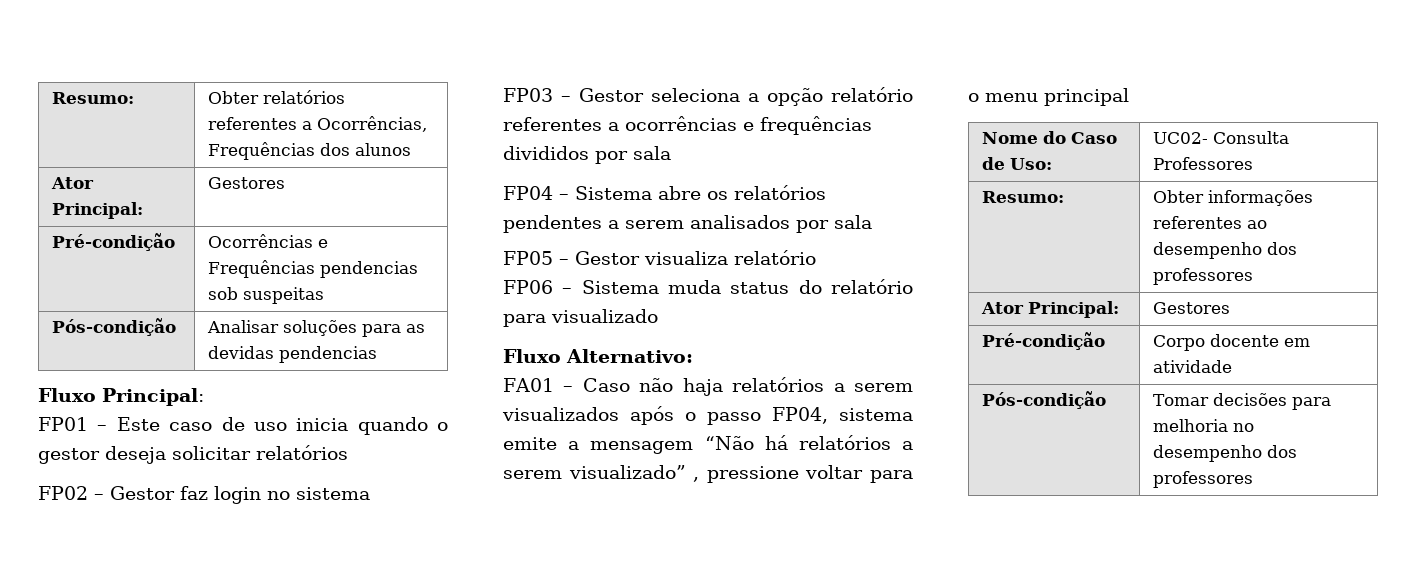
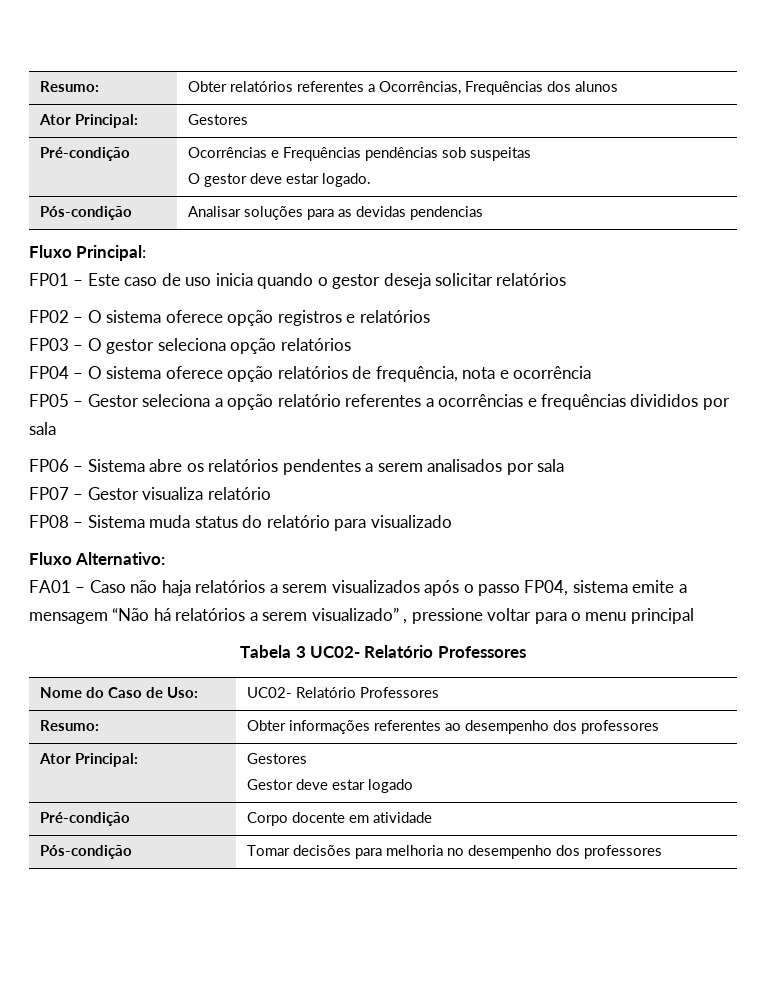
- Pré-condição | Ocorrências e Frequências pendencias sob suspeitas
+ Pré-condição | Ocorrências e Frequências pendências sob suspeitas
+ O gestor deve estar logado.
- FP02 – Gestor faz login no sistema
- FP03 – Gestor seleciona a opção relatório referentes a ocorrências e frequências divididos por sala
+ FP02 – O sistema oferece opção registros e relatórios
+ FP03 – O gestor seleciona opção relatórios
+ FP04 – O sistema oferece opção relatórios de frequência, nota e ocorrência
+ FP05 – Gestor seleciona a opção relatório referentes a ocorrências e frequências divididos por sala
- FP04 – Sistema abre os relatórios pendentes a serem analisados por sala
+ FP06 – Sistema abre os relatórios pendentes a serem analisados por sala
- FP05 – Gestor visualiza relatório
+ FP07 – Gestor visualiza relatório
- FP06 – Sistema muda status do relatório para visualizado
+ FP08 – Sistema muda status do relatório para visualizado
+ Tabela 3 UC02- Relatório Professores
- Nome do Caso de Uso: | UC02- Consulta Professores
+ Nome do Caso de Uso: | UC02- Relatório Professores
  Resumo: | Obter informações referentes ao desempenho dos professores
  Ator Principal: | Gestores
+ Gestor deve estar logado

